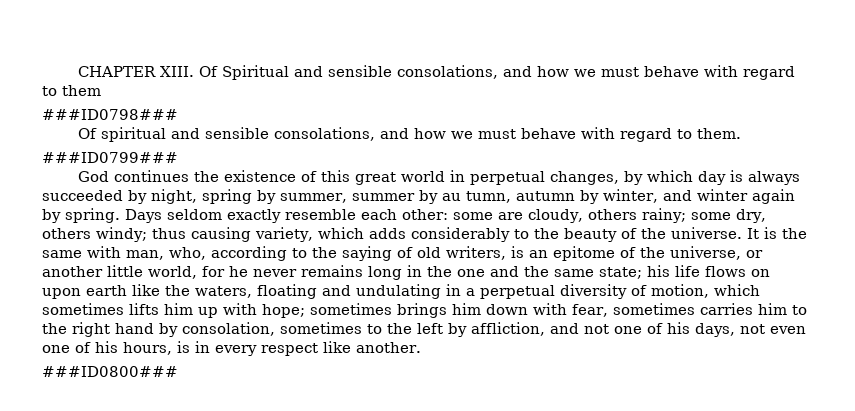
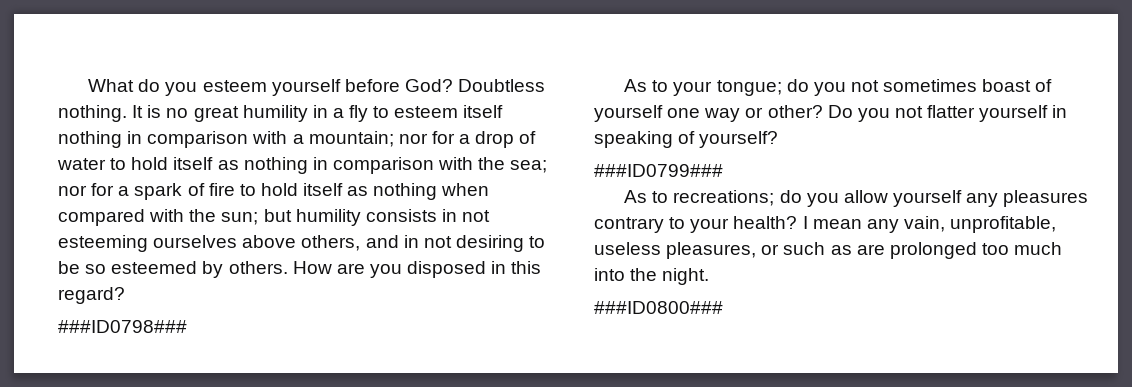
- CHAPTER XIII. Of Spiritual and sensible consolations, and how we must behave with regard to them
+ What do you esteem yourself before God? Doubtless nothing. It is no great humility in a fly to esteem itself nothing in comparison with a mountain; nor for a drop of water to hold itself as nothing in comparison with the sea; nor for a spark of fire to hold itself as nothing when compared with the sun; but humility consists in not esteeming ourselves above others, and in not desiring to be so esteemed by others. How are you disposed in this regard?
  ###ID0798###
- Of spiritual and sensible consolations, and how we must behave with regard to them.
+ As to your tongue; do you not sometimes boast of yourself one way or other? Do you not flatter yourself in speaking of yourself?
  ###ID0799###
- God continues the existence of this great world in perpetual changes, by which day is always succeeded by night, spring by summer, summer by au tumn, autumn by winter, and winter again by spring. Days seldom exactly resemble each other: some are cloudy, others rainy; some dry, others windy; thus causing variety, which adds considerably to the beauty of the universe. It is the same with man, who, according to the saying of old writers, is an epitome of the universe, or another little world, for he never remains long in the one and the same state; his life flows on upon earth like the waters, floating and undulating in a perpetual diversity of motion, which sometimes lifts him up with hope; sometimes brings him down with fear, sometimes carries him to the right hand by consolation, sometimes to the left by affliction, and not one of his days, not even one of his hours, is in every respect like another.
+ As to recreations; do you allow yourself any pleasures contrary to your health? I mean any vain, unprofitable, useless pleasures, or such as are prolonged too much into the night.

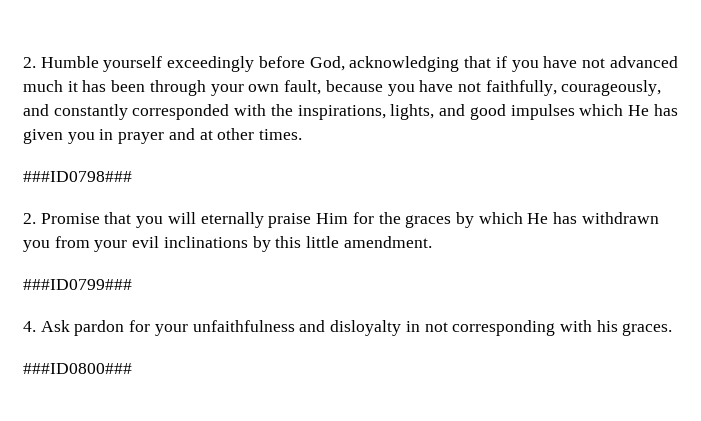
- What do you esteem yourself before God? Doubtless nothing. It is no great humility in a fly to esteem itself nothing in comparison with a mountain; nor for a drop of water to hold itself as nothing in comparison with the sea; nor for a spark of fire to hold itself as nothing when compared with the sun; but humility consists in not esteeming ourselves above others, and in not desiring to be so esteemed by others. How are you disposed in this regard?
+ 2. Humble yourself exceedingly before God, acknowledging that if you have not advanced much it has been through your own fault, because you have not faithfully, courageously, and constantly corresponded with the inspirations, lights, and good impulses which He has given you in prayer and at other times.
  ###ID0798###
- As to your tongue; do you not sometimes boast of yourself one way or other? Do you not flatter yourself in speaking of yourself?
+ 2. Promise that you will eternally praise Him for the graces by which He has withdrawn you from your evil inclinations by this little amendment.
  ###ID0799###
- As to recreations; do you allow yourself any pleasures contrary to your health? I mean any vain, unprofitable, useless pleasures, or such as are prolonged too much into the night.
+ 4. Ask pardon for your unfaithfulness and disloyalty in not corresponding with his graces.

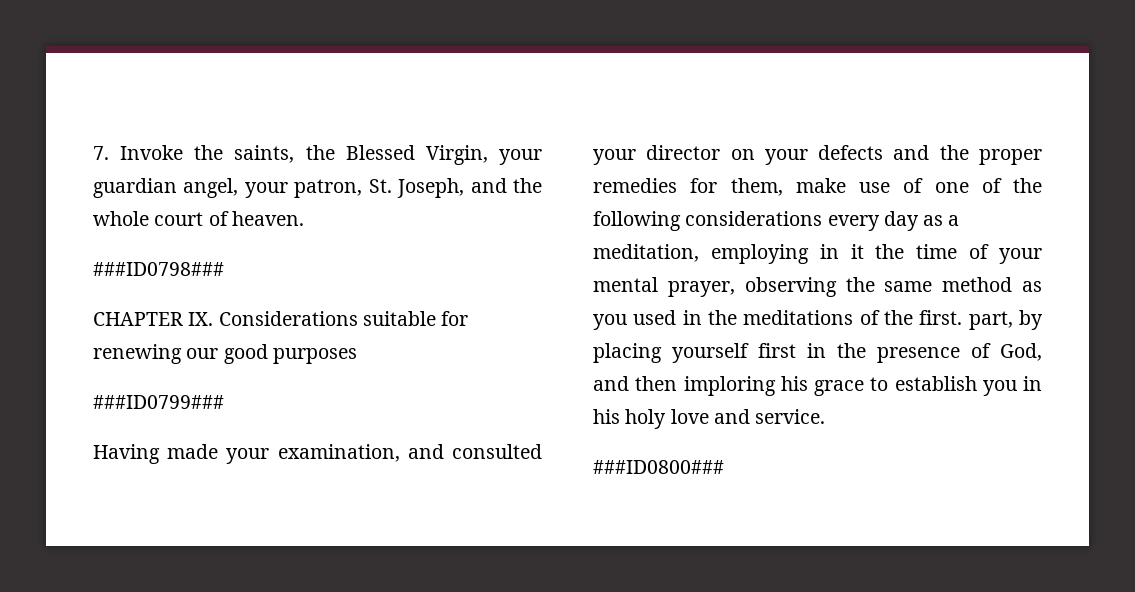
- 2. Humble yourself exceedingly before God, acknowledging that if you have not advanced much it has been through your own fault, because you have not faithfully, courageously, and constantly corresponded with the inspirations, lights, and good impulses which He has given you in prayer and at other times.
+ 7. Invoke the saints, the Blessed Virgin, your guardian angel, your patron, St. Joseph, and the whole court of heaven.
  ###ID0798###
- 2. Promise that you will eternally praise Him for the graces by which He has withdrawn you from your evil inclinations by this little amendment.
+ CHAPTER IX. Considerations suitable for renewing our good purposes
  ###ID0799###
- 4. Ask pardon for your unfaithfulness and disloyalty in not corresponding with his graces.
+ Having made your examination, and consulted your director on your defects and the proper remedies for them, make use of one of the following considerations every day as a meditation, employing in it the time of your mental prayer, observing the same method as you used in the meditations of the first. part, by placing yourself first in the presence of God, and then imploring his grace to establish you in his holy love and service.

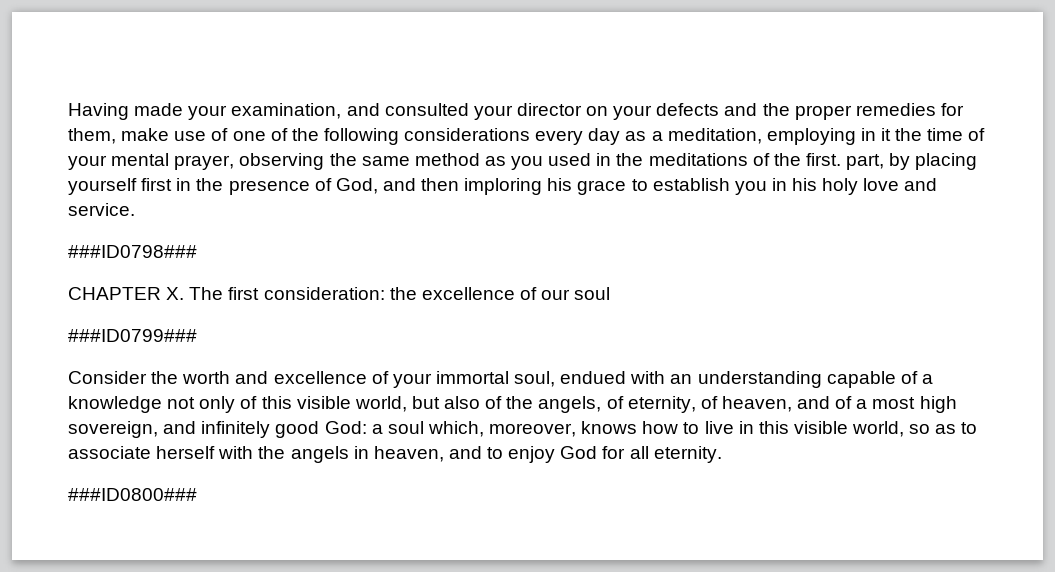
- 7. Invoke the saints, the Blessed Virgin, your guardian angel, your patron, St. Joseph, and the whole court of heaven.
- ###ID0798###
- CHAPTER IX. Considerations suitable for renewing our good purposes
- ###ID0799###
+ ###ID0798###
+ CHAPTER X. The first consideration: the excellence of our soul
+ ###ID0799###
+ Consider the worth and excellence of your immortal soul, endued with an understanding capable of a knowledge not only of this visible world, but also of the angels, of eternity, of heaven, and of a most high sovereign, and infinitely good God: a soul which, moreover, knows how to live in this visible world, so as to associate herself with the angels in heaven, and to enjoy God for all eternity.

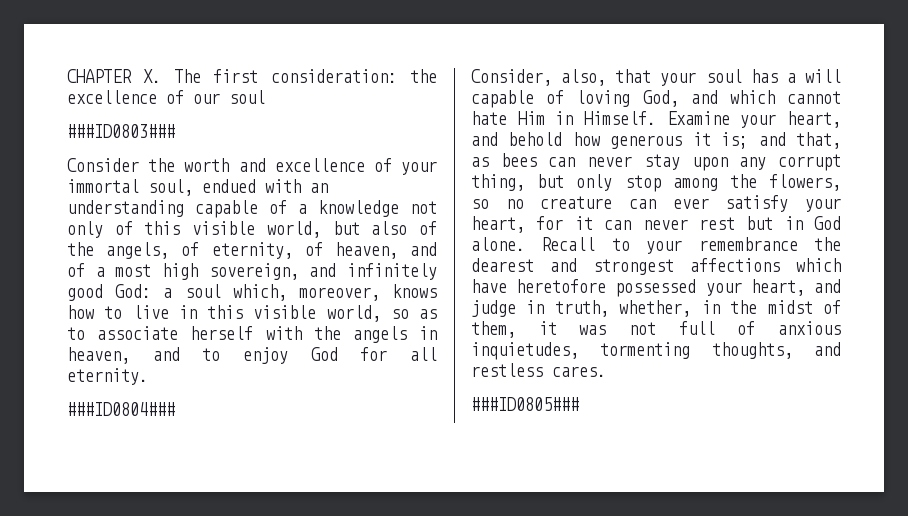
- Having made your examination, and consulted your director on your defects and the proper remedies for them, make use of one of the following considerations every day as a meditation, employing in it the time of your mental prayer, observing the same method as you used in the meditations of the first. part, by placing yourself first in the presence of God, and then imploring his grace to establish you in his holy love and service.
- ###ID0798###
- ###ID0799###
+ ###ID0803###
- ###ID0800###
+ ###ID0804###
+ Consider, also, that your soul has a will capable of loving God, and which cannot hate Him in Himself. Examine your heart, and behold how generous it is; and that, as bees can never stay upon any corrupt thing, but only stop among the flowers, so no creature can ever satisfy your heart, for it can never rest but in God alone. Recall to your remembrance the dearest and strongest affections which have heretofore possessed your heart, and judge in truth, whether, in the midst of them, it was not full of anxious inquietudes, tormenting thoughts, and restless cares.
+ ###ID0805###

